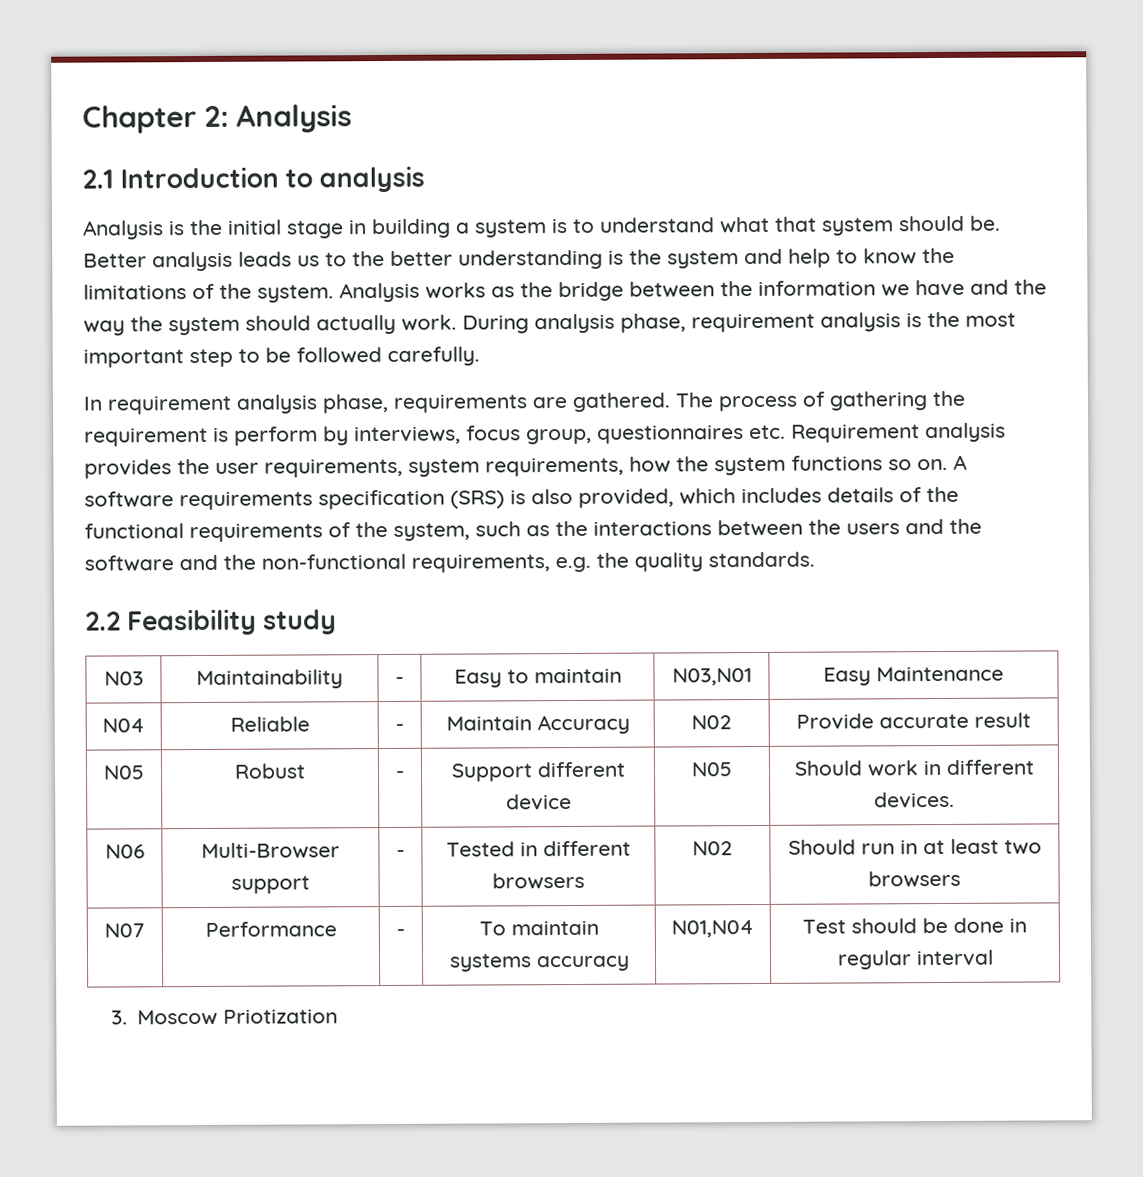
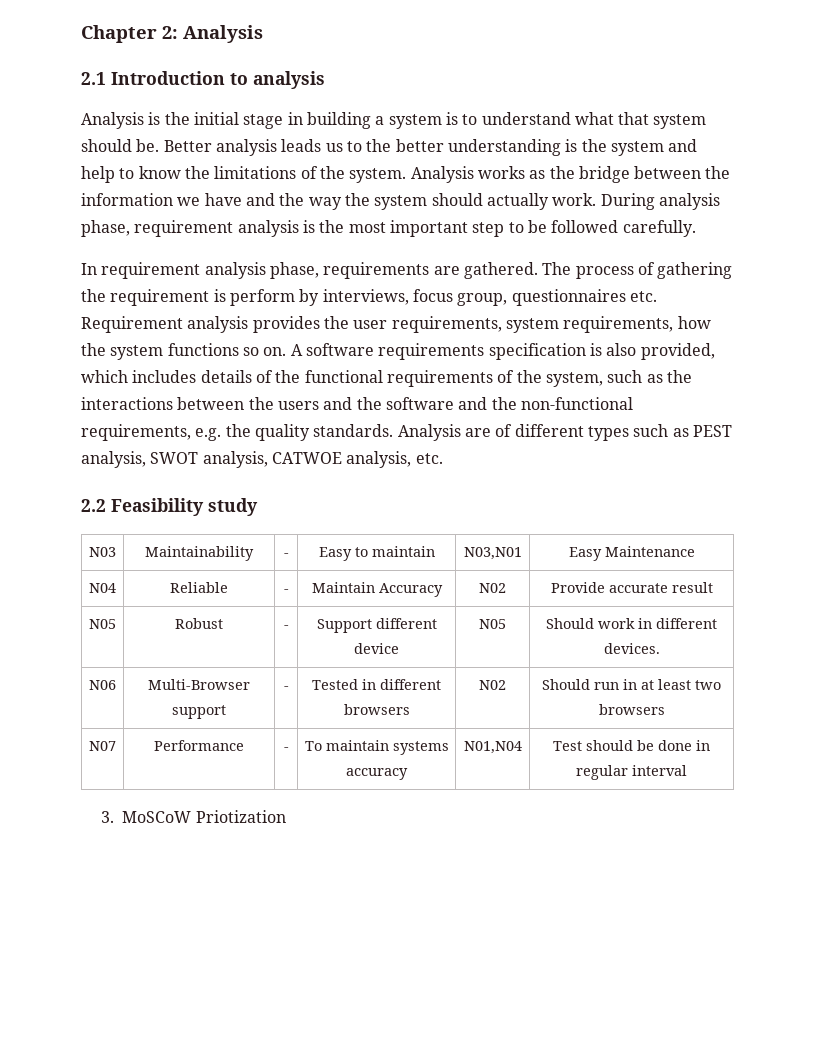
- A software requirements specification (SRS) is also provided, which includes details of the functional requirements of the system, such as the interactions between the users and the software and the non-functional requirements, e.g. the quality standards.
+ A software requirements specification is also provided, which includes details of the functional requirements of the system, such as the interactions between the users and the software and the non-functional requirements, e.g. the quality standards. Analysis are of different types such as PEST analysis, SWOT analysis, CATWOE analysis, etc.
- 3. Moscow Priotization
+ 3. MoSCoW Priotization

